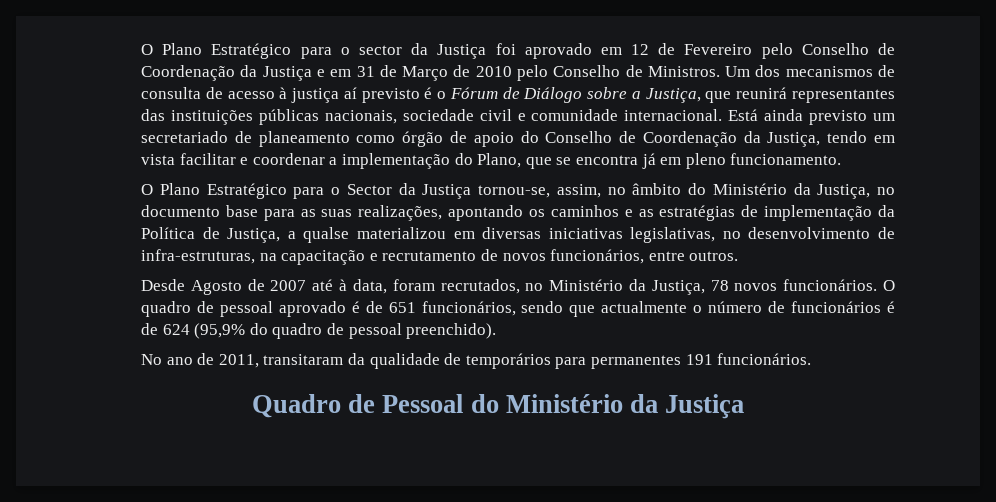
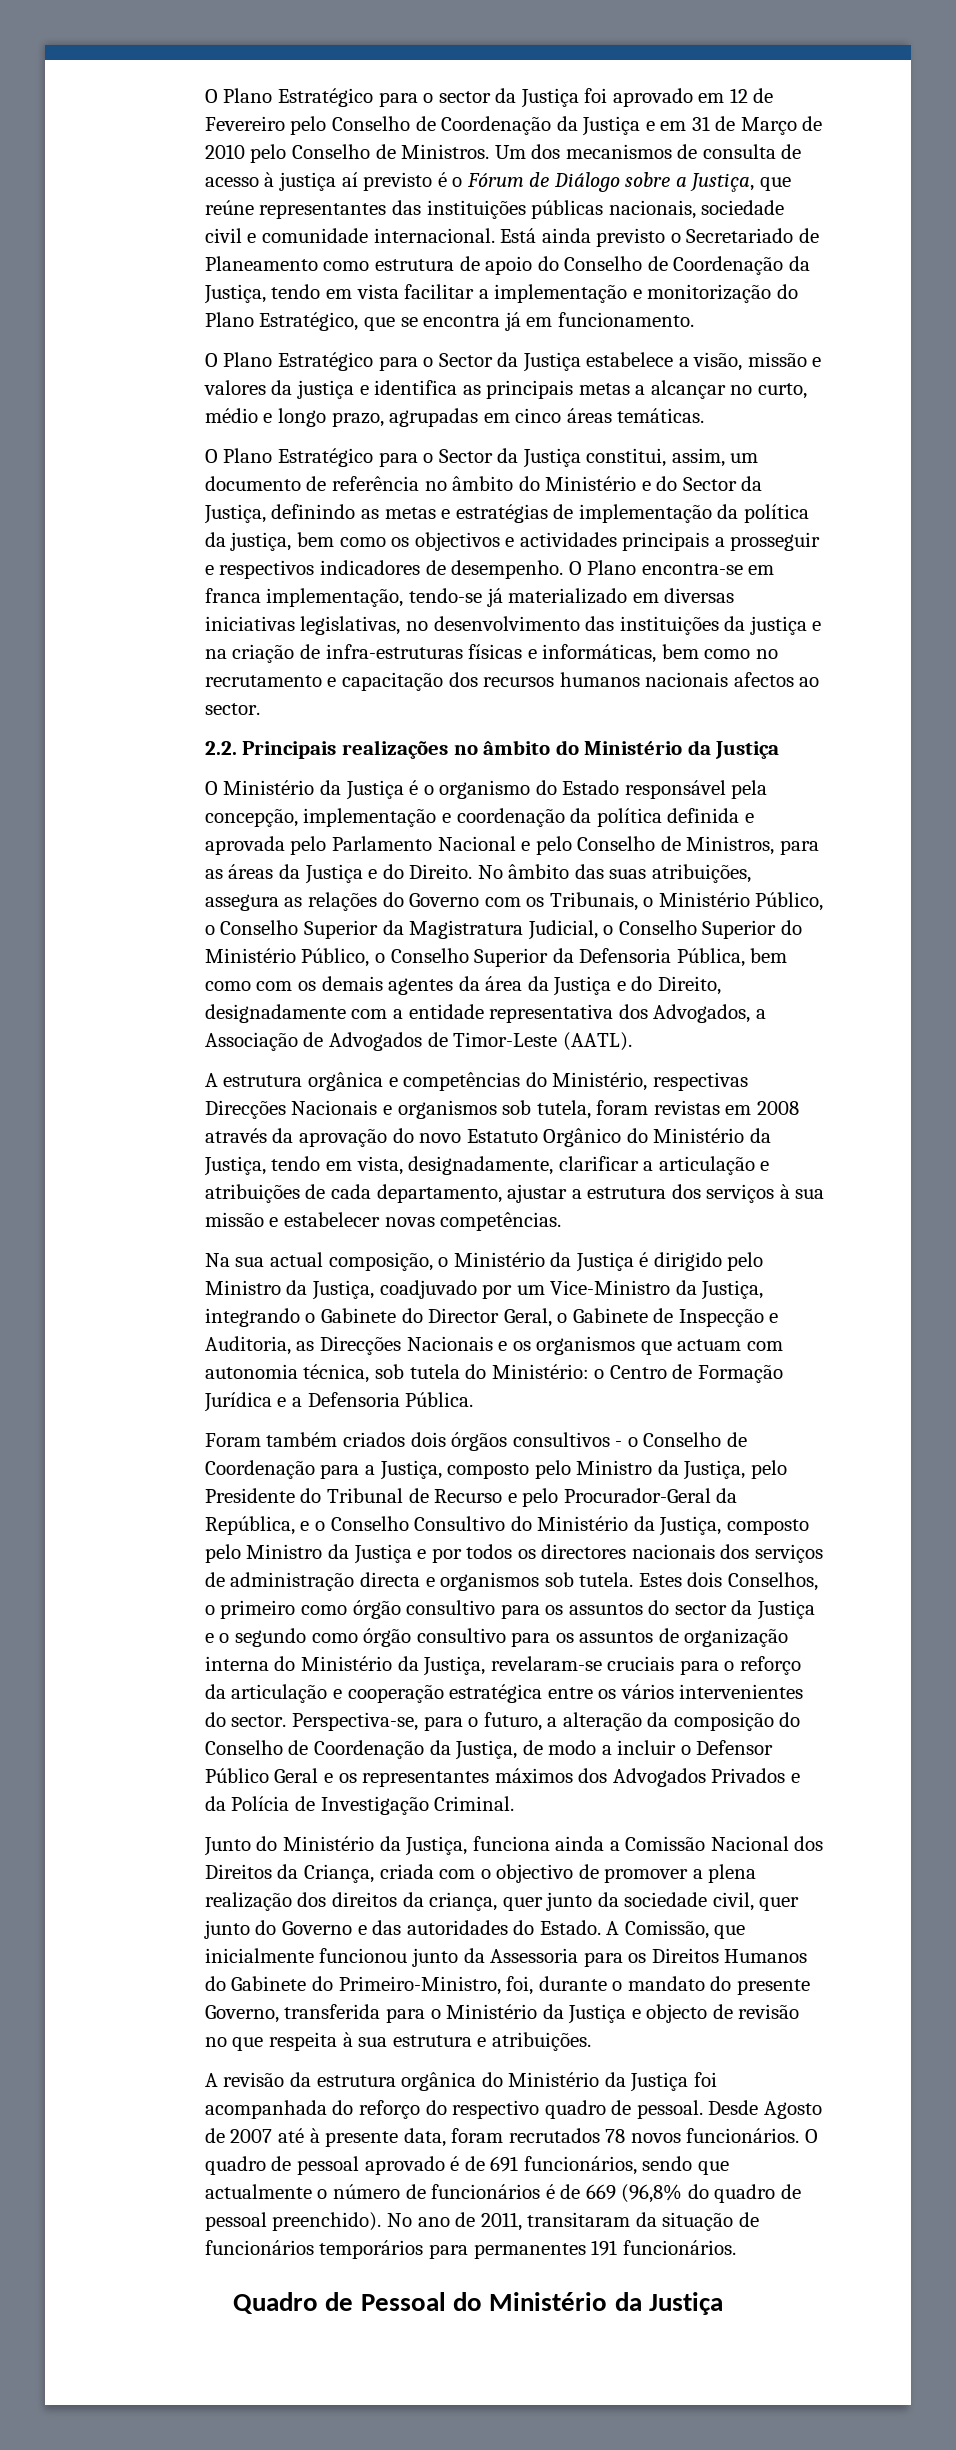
- Um dos mecanismos de consulta de acesso à justiça aí previsto é o Fórum de Diálogo sobre a Justiça, que reunirá representantes das instituições públicas nacionais, sociedade civil e comunidade internacional.
+ Um dos mecanismos de consulta de acesso à justiça aí previsto é o Fórum de Diálogo sobre a Justiça, que reúne representantes das instituições públicas nacionais, sociedade civil e comunidade internacional.
- Está ainda previsto um secretariado de planeamento como órgão de apoio do Conselho de Coordenação da Justiça, tendo em vista facilitar e coordenar a implementação do Plano, que se encontra já em pleno funcionamento.
+ Está ainda previsto o Secretariado de Planeamento como estrutura de apoio do Conselho de Coordenação da Justiça, tendo em vista facilitar a implementação e monitorização do Plano Estratégico, que se encontra já em funcionamento.
- O Plano Estratégico para o Sector da Justiça tornou-se, assim, no âmbito do Ministério da Justiça, no documento base para as suas realizações, apontando os caminhos e as estratégias de implementação da Política de Justiça, a qualse materializou em diversas iniciativas legislativas, no desenvolvimento de infra-estruturas, na capacitação e recrutamento de novos funcionários, entre outros.
- Desde Agosto de 2007 até à data, foram recrutados, no Ministério da Justiça, 78 novos funcionários.
+ O Plano Estratégico para o Sector da Justiça estabelece a visão, missão e valores da justiça e identifica as principais metas a alcançar no curto, médio e longo prazo, agrupadas em cinco áreas temáticas.
+ O Plano Estratégico para o Sector da Justiça constitui, assim, um documento de referência no âmbito do Ministério e do Sector da Justiça, definindo as metas e estratégias de implementação da política da justiça, bem como os objectivos e actividades principais a prosseguir e respectivos indicadores de desempenho. O Plano encontra-se em franca implementação, tendo-se já materializado em diversas iniciativas legislativas, no desenvolvimento das instituições da justiça e na criação de infra-estruturas físicas e informáticas, bem como no recrutamento e capacitação dos recursos humanos nacionais afectos ao sector.
+ 2.2. Principais realizações no âmbito do Ministério da Justiça
+ O Ministério da Justiça é o organismo do Estado responsável pela concepção, implementação e coordenação da política definida e aprovada pelo Parlamento Nacional e pelo Conselho de Ministros, para as áreas da Justiça e do Direito. No âmbito das suas atribuições, assegura as relações do Governo com os Tribunais, o Ministério Público, o Conselho Superior da Magistratura Judicial, o Conselho Superior do Ministério Público, o Conselho Superior da Defensoria Pública, bem como com os demais agentes da área da Justiça e do Direito, designadamente com a entidade representativa dos Advogados, a Associação de Advogados de Timor-Leste (AATL).
+ A estrutura orgânica e competências do Ministério, respectivas Direcções Nacionais e organismos sob tutela, foram revistas em 2008 através da aprovação do novo Estatuto Orgânico do Ministério da Justiça, tendo em vista, designadamente, clarificar a articulação e atribuições de cada departamento, ajustar a estrutura dos serviços à sua missão e estabelecer novas competências.
+ Na sua actual composição, o Ministério da Justiça é dirigido pelo Ministro da Justiça, coadjuvado por um Vice-Ministro da Justiça, integrando o Gabinete do Director Geral, o Gabinete de Inspecção e Auditoria, as Direcções Nacionais e os organismos que actuam com autonomia técnica, sob tutela do Ministério: o Centro de Formação Jurídica e a Defensoria Pública.
+ Foram também criados dois órgãos consultivos - o Conselho de Coordenação para a Justiça, composto pelo Ministro da Justiça, pelo Presidente do Tribunal de Recurso e pelo Procurador-Geral da República, e o Conselho Consultivo do Ministério da Justiça, composto pelo Ministro da Justiça e por todos os directores nacionais dos serviços de administração directa e organismos sob tutela. Estes dois Conselhos, o primeiro como órgão consultivo para os assuntos do sector da Justiça e o segundo como órgão consultivo para os assuntos de organização interna do Ministério da Justiça, revelaram-se cruciais para o reforço da articulação e cooperação estratégica entre os vários intervenientes do sector. Perspectiva-se, para o futuro, a alteração da composição do Conselho de Coordenação da Justiça, de modo a incluir o Defensor Público Geral e os representantes máximos dos Advogados Privados e da Polícia de Investigação Criminal.
+ Junto do Ministério da Justiça, funciona ainda a Comissão Nacional dos Direitos da Criança, criada com o objectivo de promover a plena realização dos direitos da criança, quer junto da sociedade civil, quer junto do Governo e das autoridades do Estado. A Comissão, que inicialmente funcionou junto da Assessoria para os Direitos Humanos do Gabinete do Primeiro-Ministro, foi, durante o mandato do presente Governo, transferida para o Ministério da Justiça e objecto de revisão no que respeita à sua estrutura e atribuições.
+ A revisão da estrutura orgânica do Ministério da Justiça foi acompanhada do reforço do respectivo quadro de pessoal. Desde Agosto de 2007 até à presente data, foram recrutados 78 novos funcionários.
- O quadro de pessoal aprovado é de 651 funcionários, sendo que actualmente o número de funcionários é de 624 (95,9% do quadro de pessoal preenchido).
- No ano de 2011, transitaram da qualidade de temporários para permanentes 191 funcionários.
+ O quadro de pessoal aprovado é de 691 funcionários, sendo que actualmente o número de funcionários é de 669 (96,8% do quadro de pessoal preenchido). No ano de 2011, transitaram da situação de funcionários temporários para permanentes 191 funcionários.

